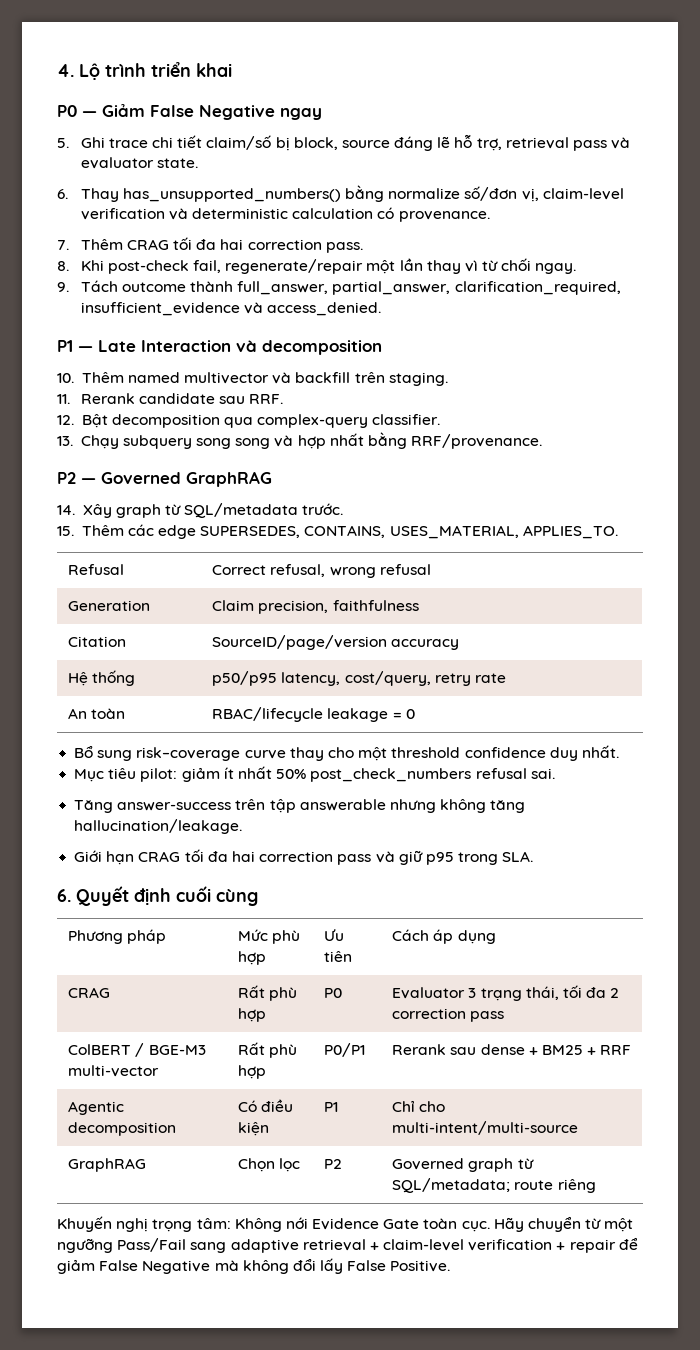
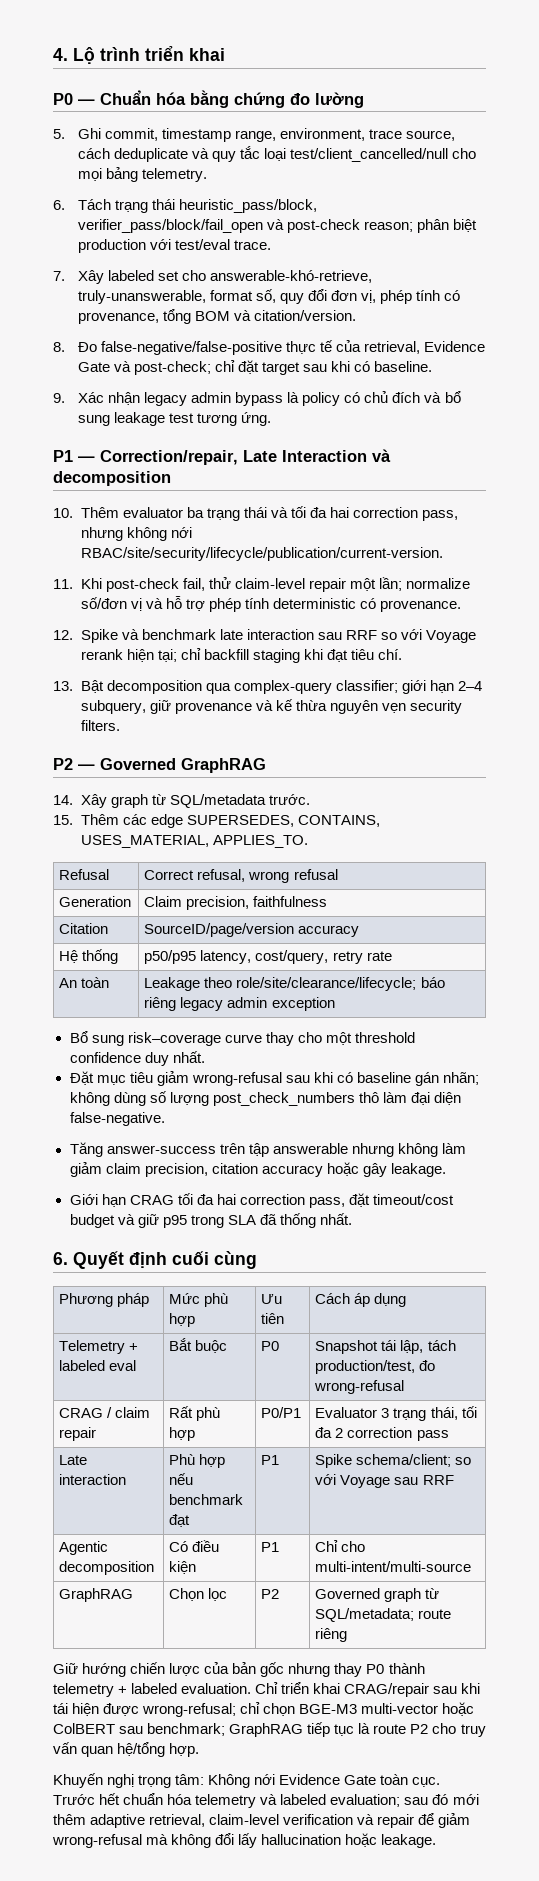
- P0 — Giảm False Negative ngay
- 5. Ghi trace chi tiết claim/số bị block, source đáng lẽ hỗ trợ, retrieval pass và evaluator state.
- 6. Thay has_unsupported_numbers() bằng normalize số/đơn vị, claim-level verification và deterministic calculation có provenance.
- 7. Thêm CRAG tối đa hai correction pass.
- 8. Khi post-check fail, regenerate/repair một lần thay vì từ chối ngay.
- 9. Tách outcome thành full_answer, partial_answer, clarification_required, insufficient_evidence và access_denied.
+ P0 — Chuẩn hóa bằng chứng đo lường
+ 5. Ghi commit, timestamp range, environment, trace source, cách deduplicate và quy tắc loại test/client_cancelled/null cho mọi bảng telemetry.
+ 6. Tách trạng thái heuristic_pass/block, verifier_pass/block/fail_open và post-check reason; phân biệt production với test/eval trace.
+ 7. Xây labeled set cho answerable-khó-retrieve, truly-unanswerable, format số, quy đổi đơn vị, phép tính có provenance, tổng BOM và citation/version.
+ 8. Đo false-negative/false-positive thực tế của retrieval, Evidence Gate và post-check; chỉ đặt target sau khi có baseline.
+ 9. Xác nhận legacy admin bypass là policy có chủ đích và bổ sung leakage test tương ứng.
- P1 — Late Interaction và decomposition
+ P1 — Correction/repair, Late Interaction và decomposition
- 10. Thêm named multivector và backfill trên staging.
- 11. Rerank candidate sau RRF.
- 12. Bật decomposition qua complex-query classifier.
- 13. Chạy subquery song song và hợp nhất bằng RRF/provenance.
+ 10. Thêm evaluator ba trạng thái và tối đa hai correction pass, nhưng không nới RBAC/site/security/lifecycle/publication/current-version.
+ 11. Khi post-check fail, thử claim-level repair một lần; normalize số/đơn vị và hỗ trợ phép tính deterministic có provenance.
+ 12. Spike và benchmark late interaction sau RRF so với Voyage rerank hiện tại; chỉ backfill staging khi đạt tiêu chí.
+ 13. Bật decomposition qua complex-query classifier; giới hạn 2–4 subquery, giữ provenance và kế thừa nguyên vẹn security filters.
- An toàn | RBAC/lifecycle leakage = 0
+ An toàn | Leakage theo role/site/clearance/lifecycle; báo riêng legacy admin exception
- Mục tiêu pilot: giảm ít nhất 50% post_check_numbers refusal sai.
+ Đặt mục tiêu giảm wrong-refusal sau khi có baseline gán nhãn; không dùng số lượng post_check_numbers thô làm đại diện false-negative.
- Tăng answer-success trên tập answerable nhưng không tăng hallucination/leakage.
+ Tăng answer-success trên tập answerable nhưng không làm giảm claim precision, citation accuracy hoặc gây leakage.
- Giới hạn CRAG tối đa hai correction pass và giữ p95 trong SLA.
+ Giới hạn CRAG tối đa hai correction pass, đặt timeout/cost budget và giữ p95 trong SLA đã thống nhất.
- CRAG | Rất phù hợp | P0 | Evaluator 3 trạng thái, tối đa 2 correction pass
+ Telemetry + labeled eval | Bắt buộc | P0 | Snapshot tái lập, tách production/test, đo wrong-refusal
+ CRAG / claim repair | Rất phù hợp | P0/P1 | Evaluator 3 trạng thái, tối đa 2 correction pass
- ColBERT / BGE-M3 multi-vector | Rất phù hợp | P0/P1 | Rerank sau dense + BM25 + RRF
+ Late interaction | Phù hợp nếu benchmark đạt | P1 | Spike schema/client; so với Voyage sau RRF
+ Giữ hướng chiến lược của bản gốc nhưng thay P0 thành telemetry + labeled evaluation. Chỉ triển khai CRAG/repair sau khi tái hiện được wrong-refusal; chỉ chọn BGE-M3 multi-vector hoặc ColBERT sau benchmark; GraphRAG tiếp tục là route P2 cho truy vấn quan hệ/tổng hợp.
- Hãy chuyển từ một ngưỡng Pass/Fail sang adaptive retrieval + claim-level verification + repair để giảm False Negative mà không đổi lấy False Positive.
+ Trước hết chuẩn hóa telemetry và labeled evaluation; sau đó mới thêm adaptive retrieval, claim-level verification và repair để giảm wrong-refusal mà không đổi lấy hallucination hoặc leakage.

